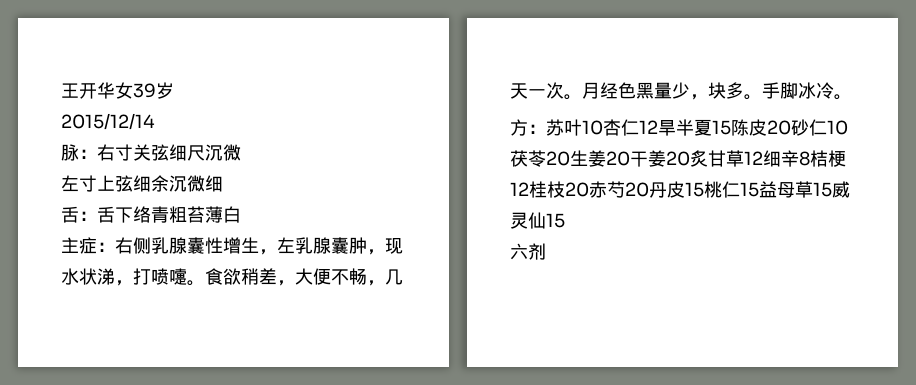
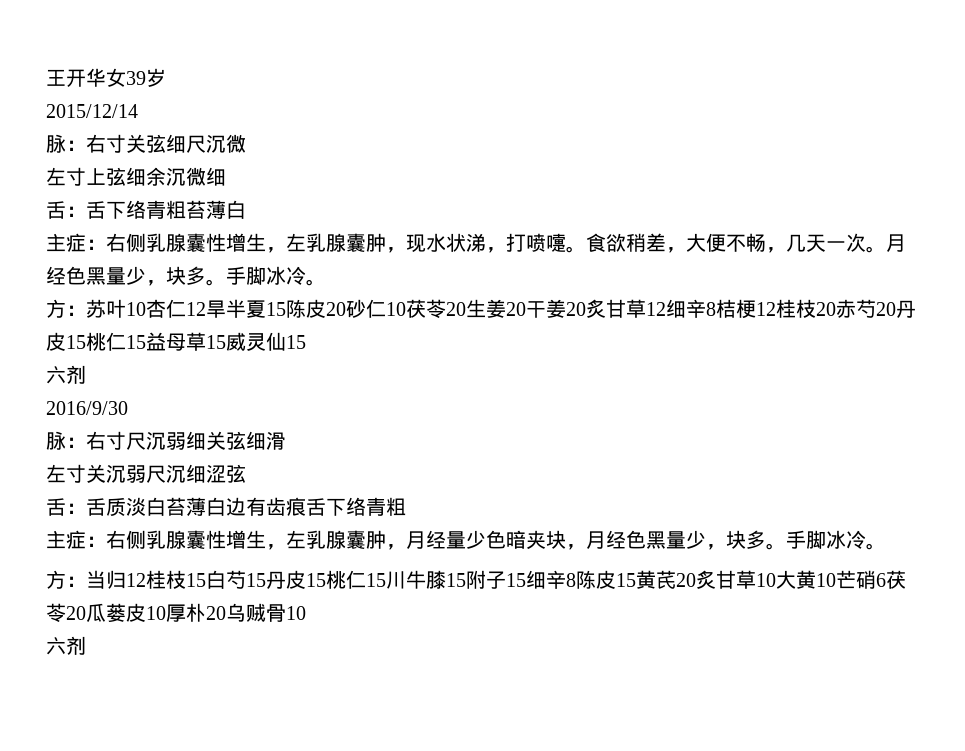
+ 2016/9/30
+ 脉：右寸尺沉弱细关弦细滑
+ 左寸关沉弱尺沉细涩弦
+ 舌：舌质淡白苔薄白边有齿痕舌下络青粗
+ 主症：右侧乳腺囊性增生，左乳腺囊肿，月经量少色暗夹块，月经色黑量少，块多。手脚冰冷。
+ 方：当归12桂枝15白芍15丹皮15桃仁15川牛膝15附子15细辛8陈皮15黄芪20炙甘草10大黄10芒硝6茯苓20瓜蒌皮10厚朴20乌贼骨10
+ 六剂

